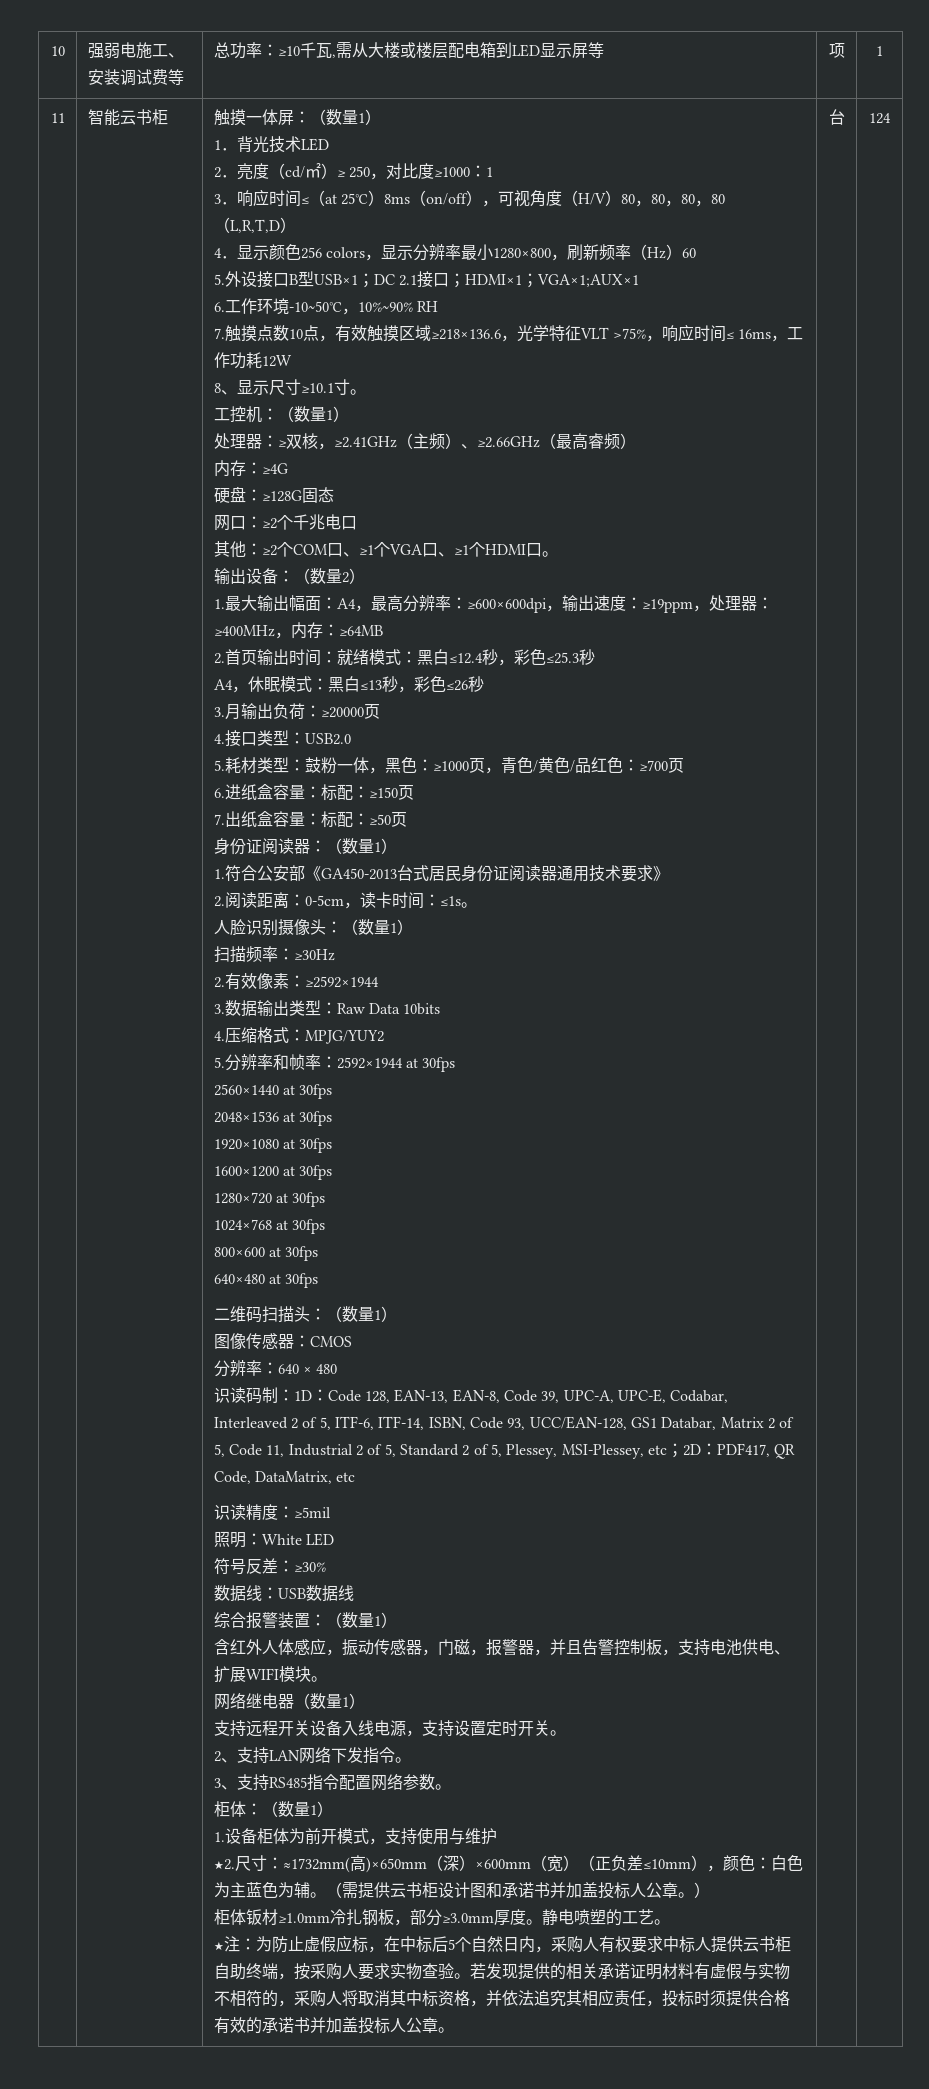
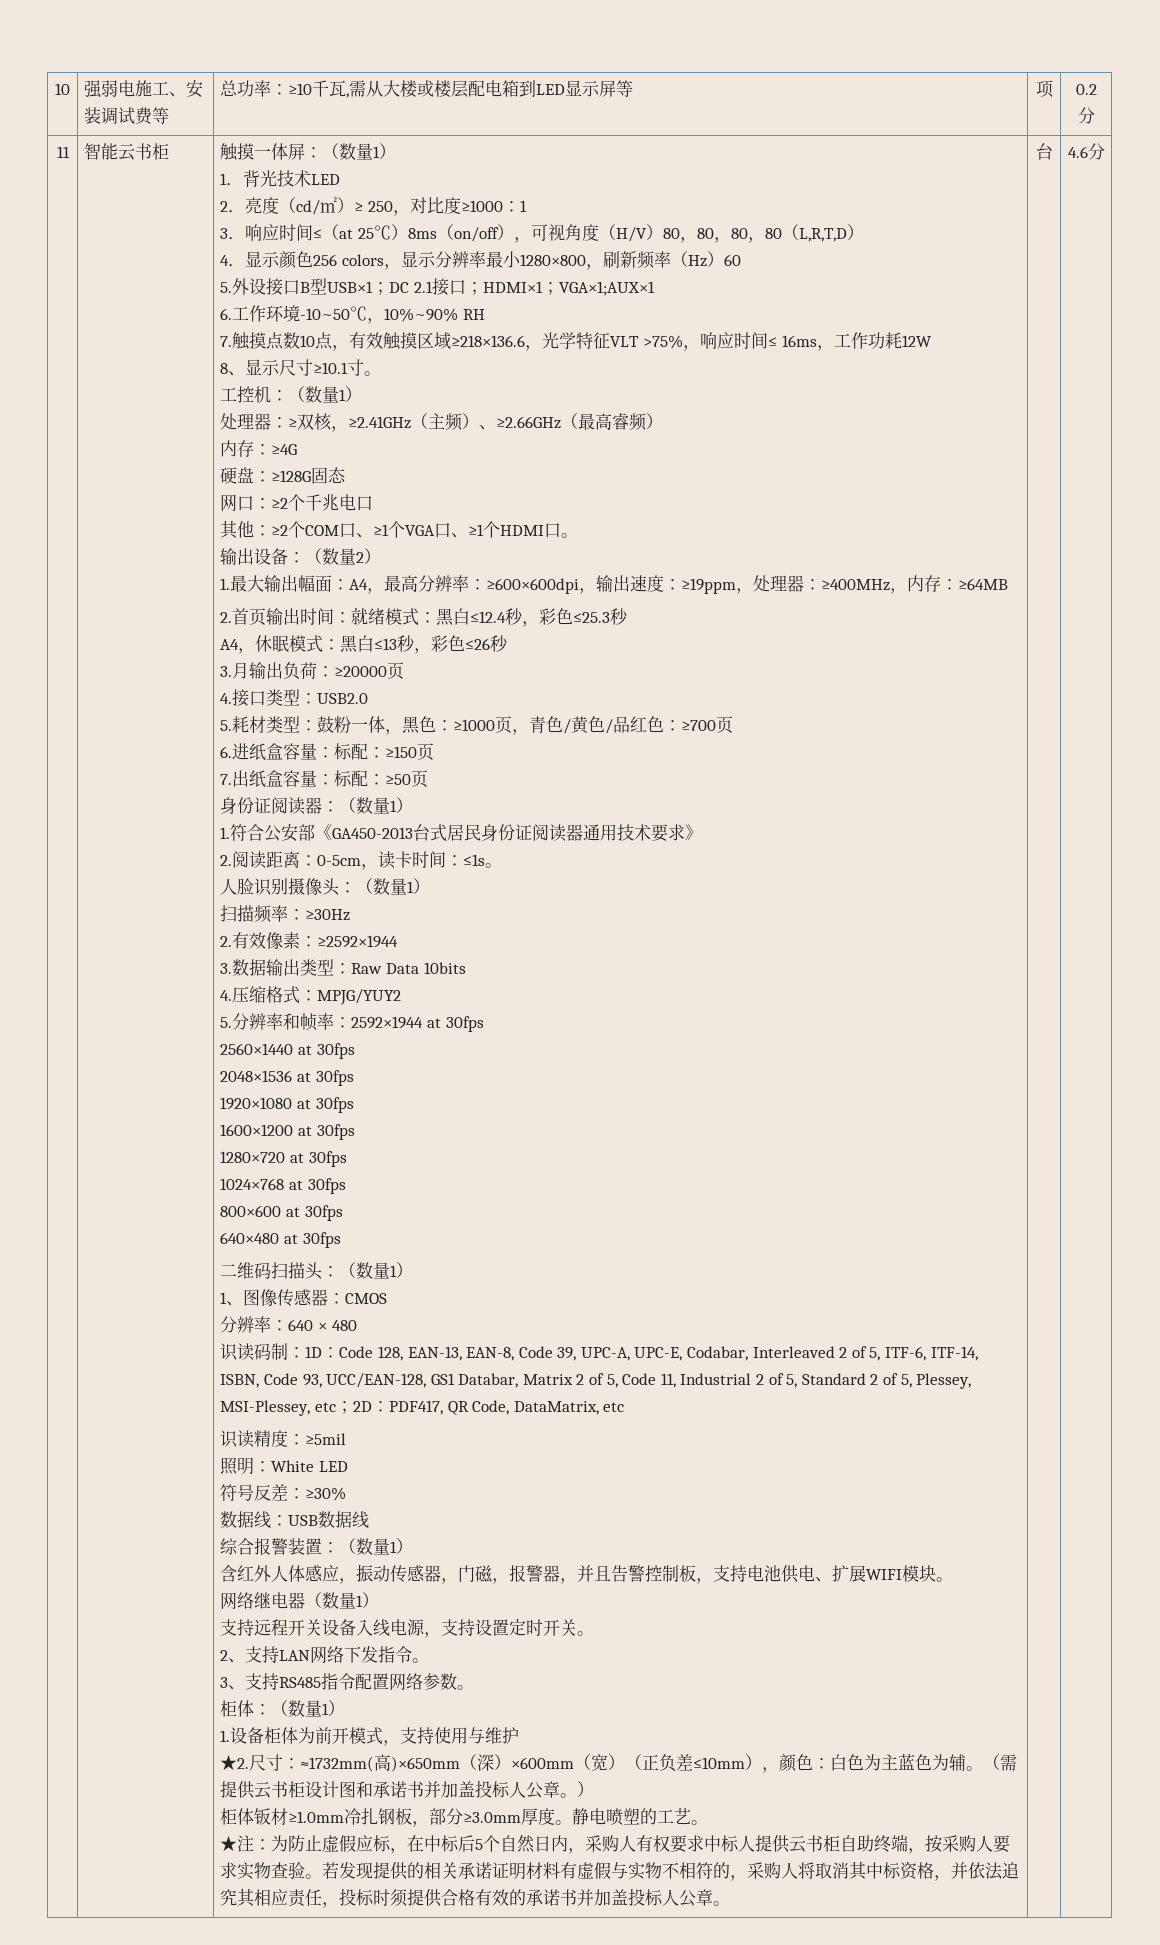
- 10 | 强弱电施工、安装调试费等 | 总功率：≥10千瓦,需从大楼或楼层配电箱到LED显示屏等 | 项 | 1
+ 10 | 强弱电施工、安装调试费等 | 总功率：≥10千瓦,需从大楼或楼层配电箱到LED显示屏等 | 项 | 0.2分
- 图像传感器：CMOS
+ 1、图像传感器：CMOS
- 124
+ 4.6分

